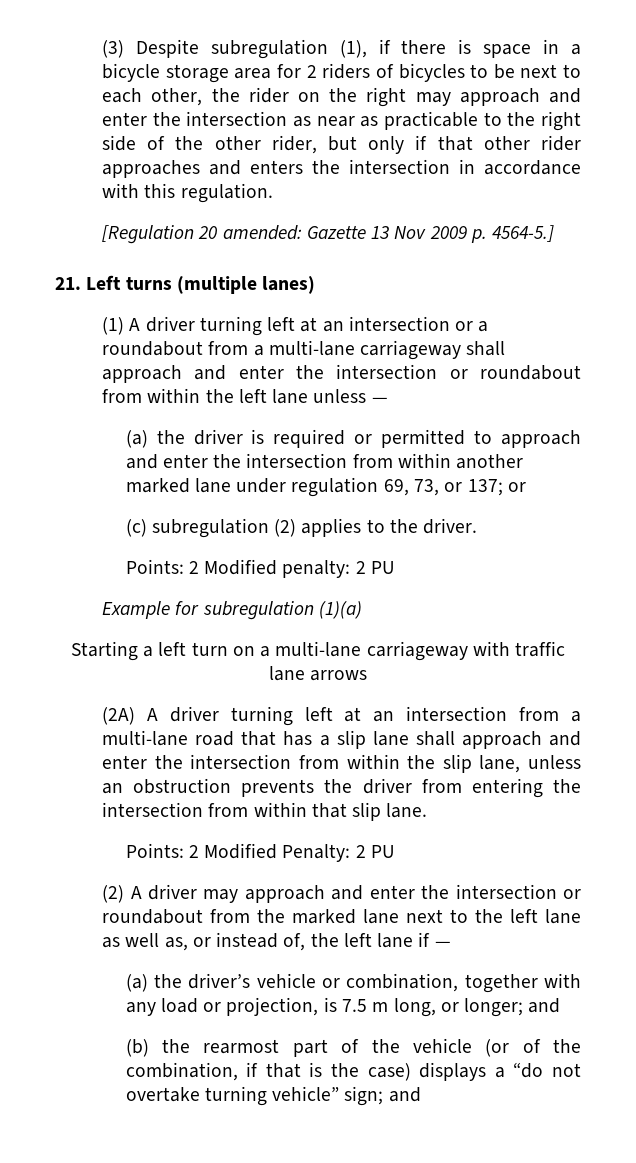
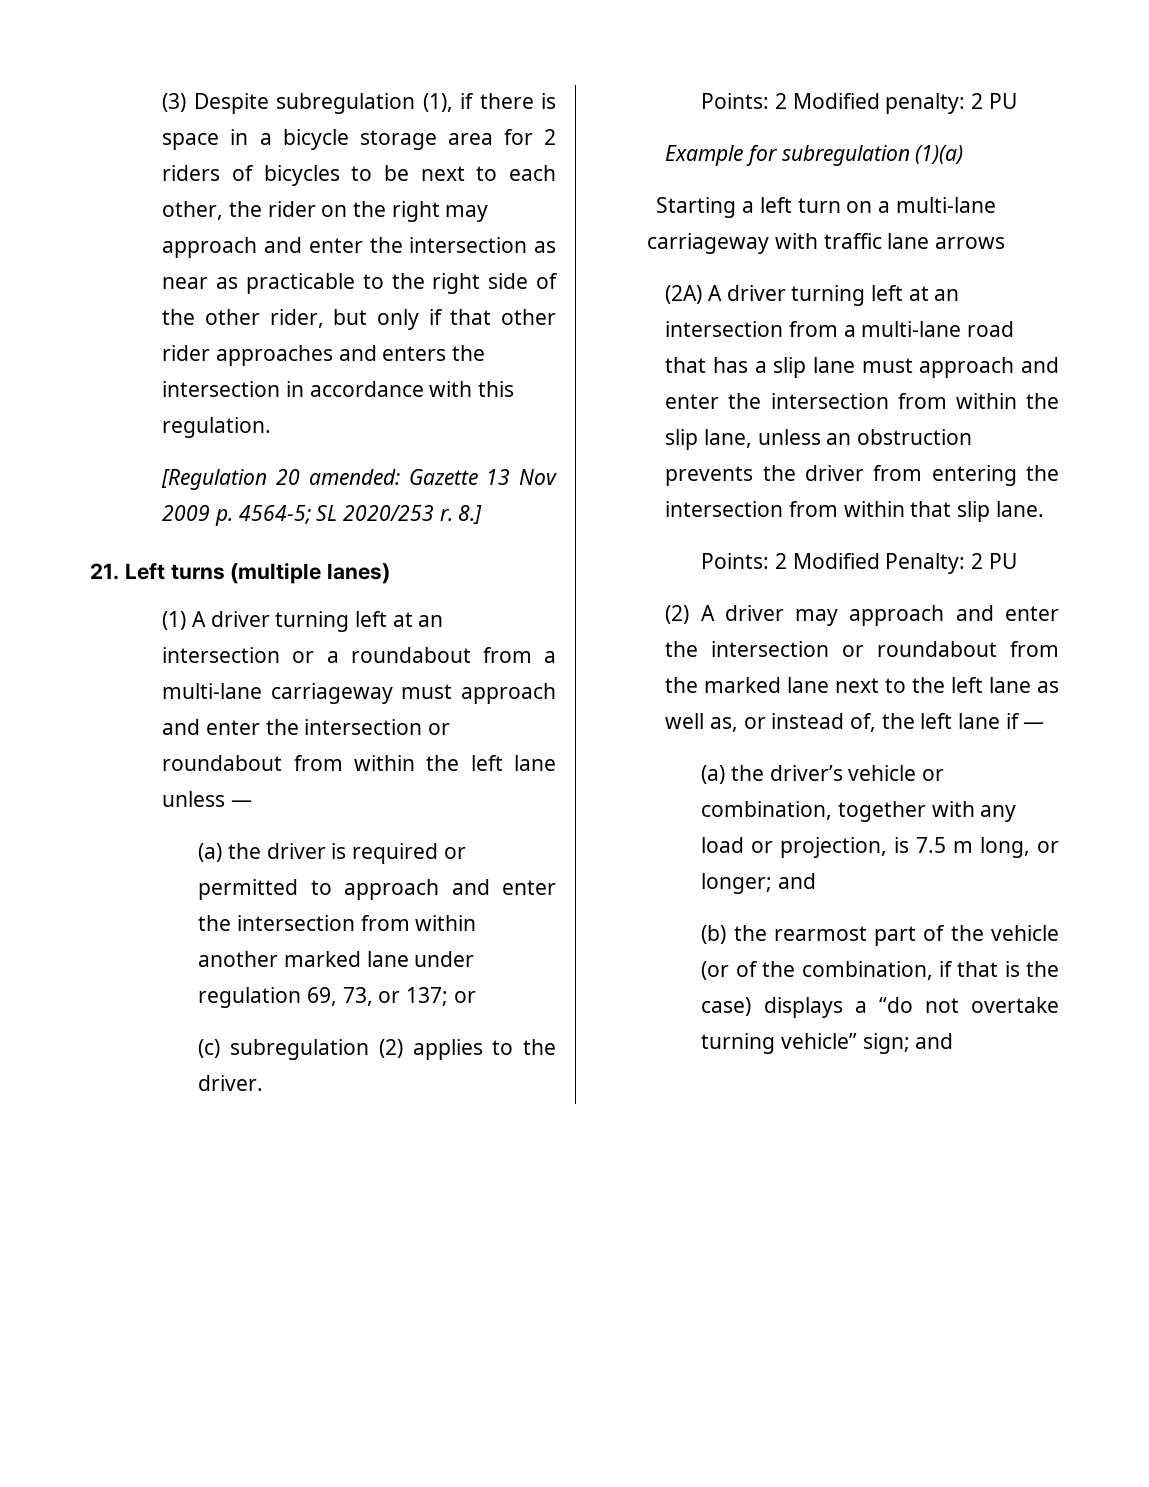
- [Regulation 20 amended: Gazette 13 Nov 2009 p. 4564-5.]
+ [Regulation 20 amended: Gazette 13 Nov 2009 p. 4564-5; SL 2020/253 r. 8.]
- (1) A driver turning left at an intersection or a roundabout from a multi-lane carriageway shall approach and enter the intersection or roundabout from within the left lane unless —
+ (1) A driver turning left at an intersection or a roundabout from a multi-lane carriageway must approach and enter the intersection or roundabout from within the left lane unless —
- (2A) A driver turning left at an intersection from a multi-lane road that has a slip lane shall approach and enter the intersection from within the slip lane, unless an obstruction prevents the driver from entering the intersection from within that slip lane.
+ (2A) A driver turning left at an intersection from a multi-lane road that has a slip lane must approach and enter the intersection from within the slip lane, unless an obstruction prevents the driver from entering the intersection from within that slip lane.

